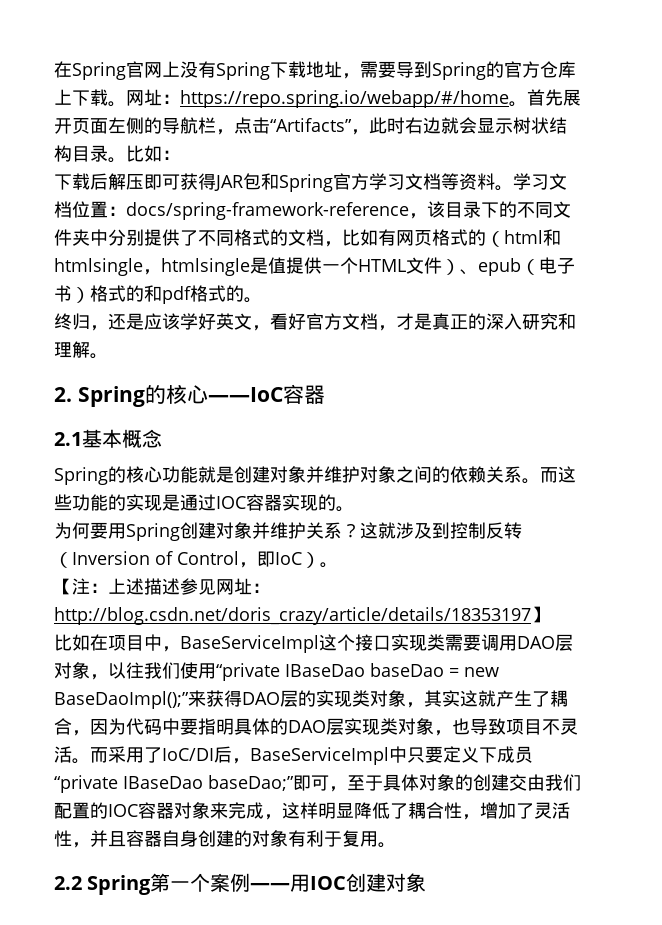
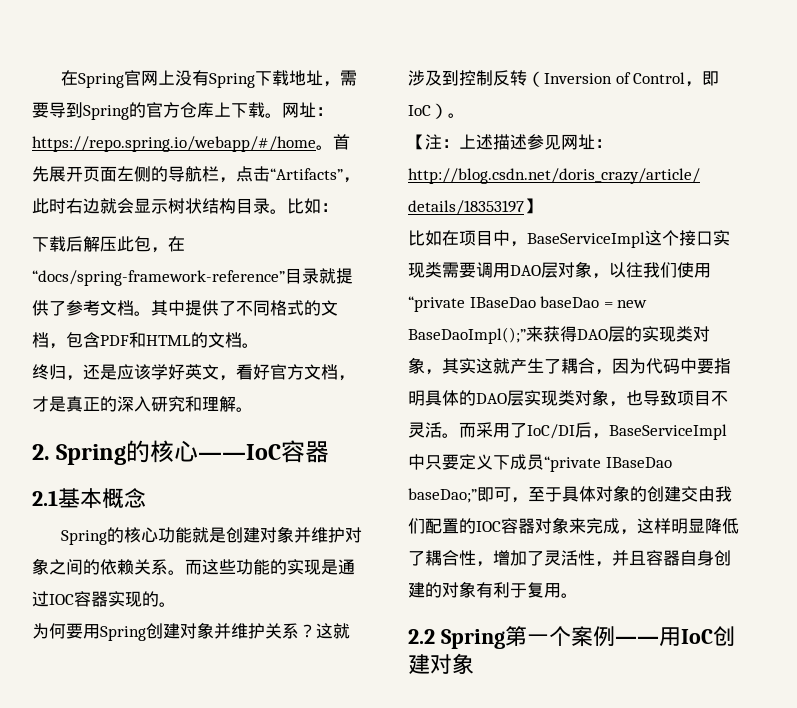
- 下载后解压即可获得JAR包和Spring官方学习文档等资料。学习文档位置：docs/spring-framework-reference，该目录下的不同文件夹中分别提供了不同格式的文档，比如有网页格式的（html和htmlsingle，htmlsingle是值提供一个HTML文件）、epub（电子书）格式的和pdf格式的。
+ 下载后解压此包，在“docs/spring-framework-reference”目录就提供了参考文档。其中提供了不同格式的文档，包含PDF和HTML的文档。
- 2.2 Spring第一个案例——用IOC创建对象
+ 2.2 Spring第一个案例——用IoC创建对象

